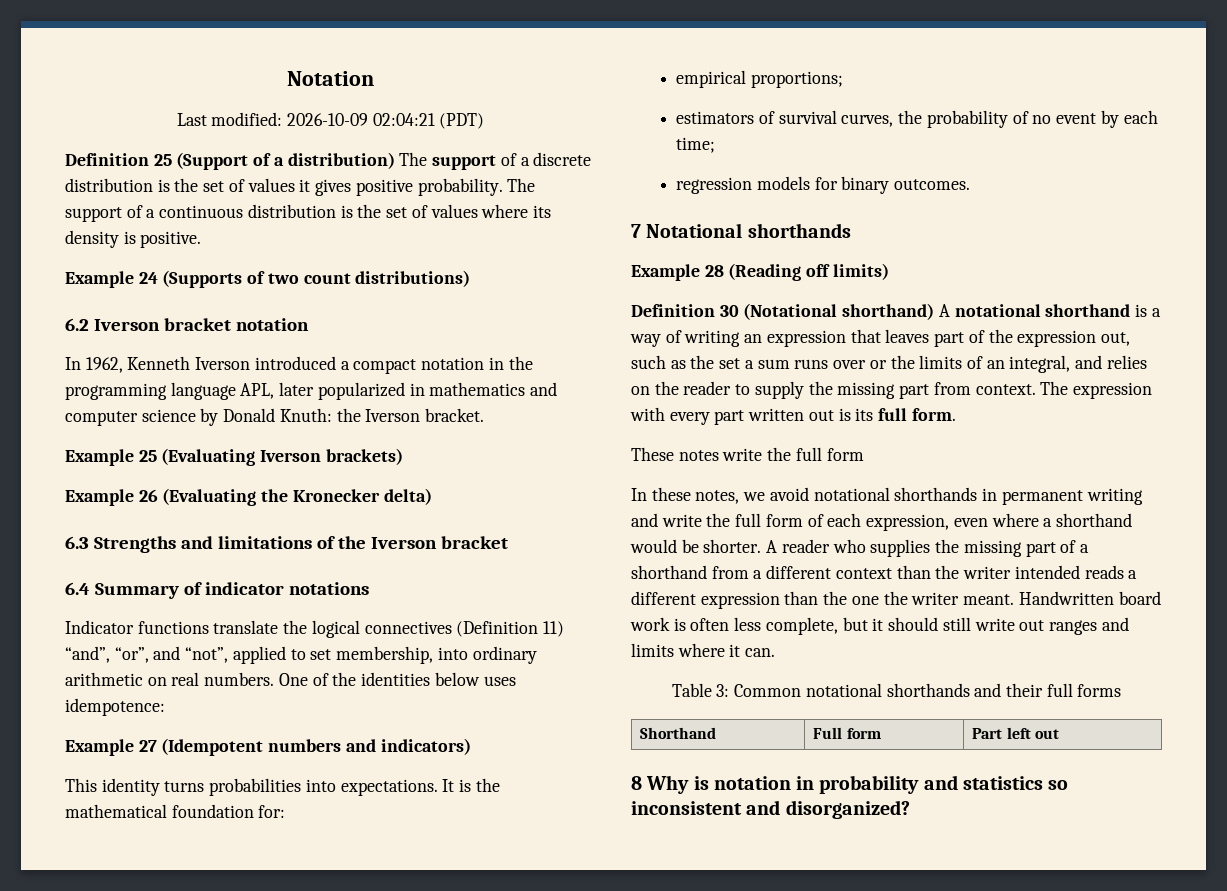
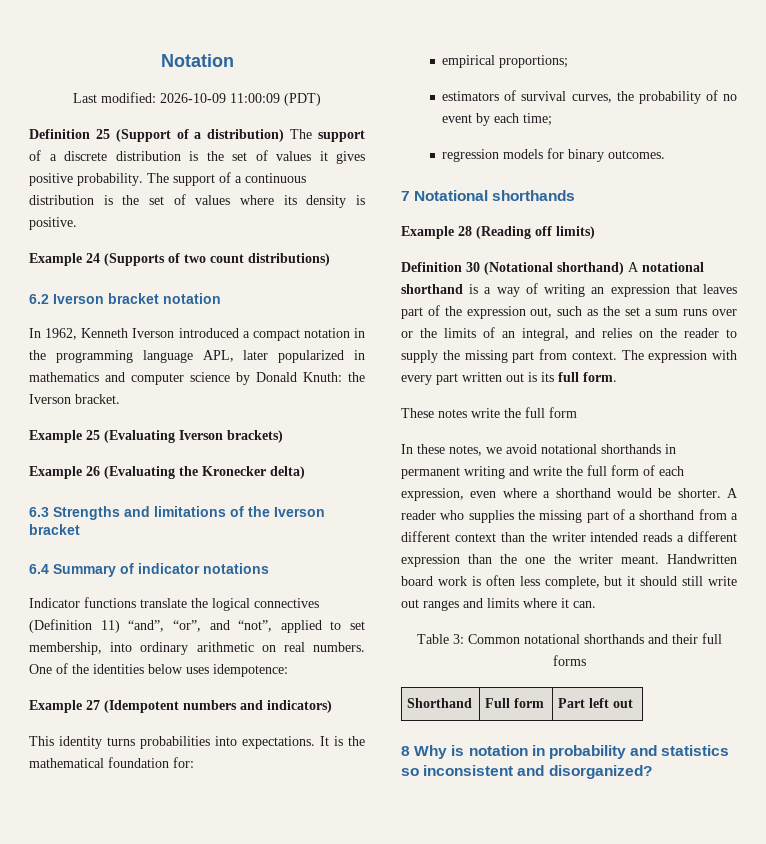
- Last modified: 2026-10-09 02:04:21 (PDT)
+ Last modified: 2026-10-09 11:00:09 (PDT)

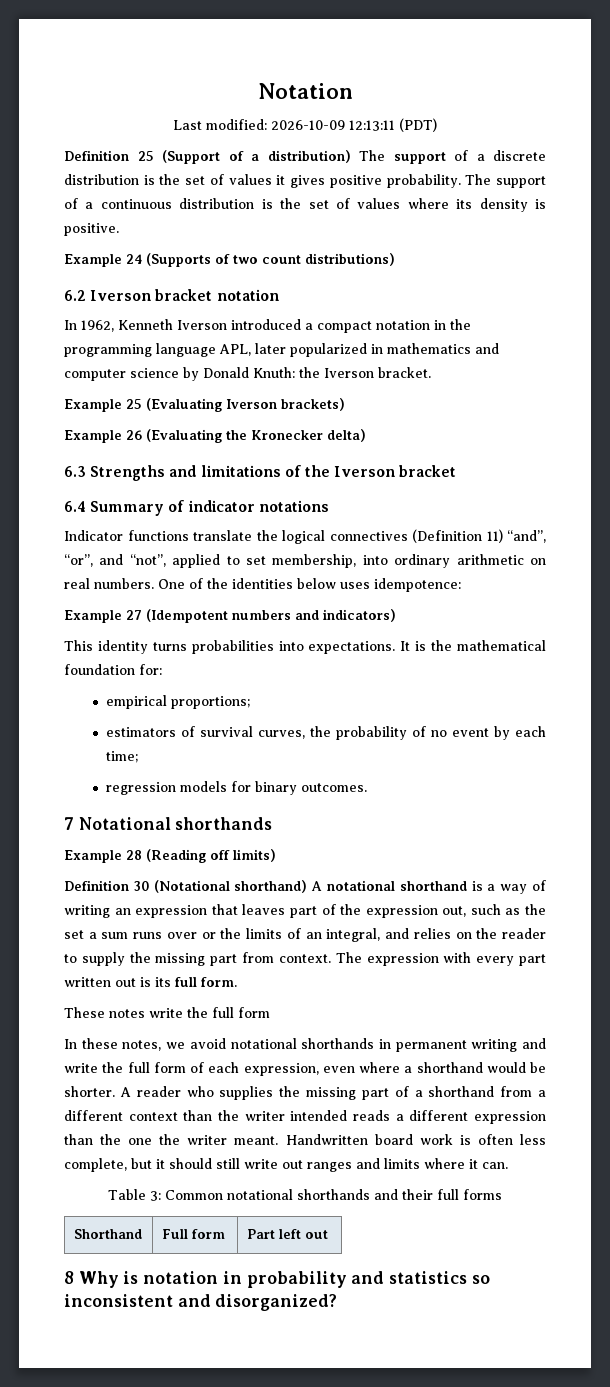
- Last modified: 2026-10-09 11:00:09 (PDT)
+ Last modified: 2026-10-09 12:13:11 (PDT)

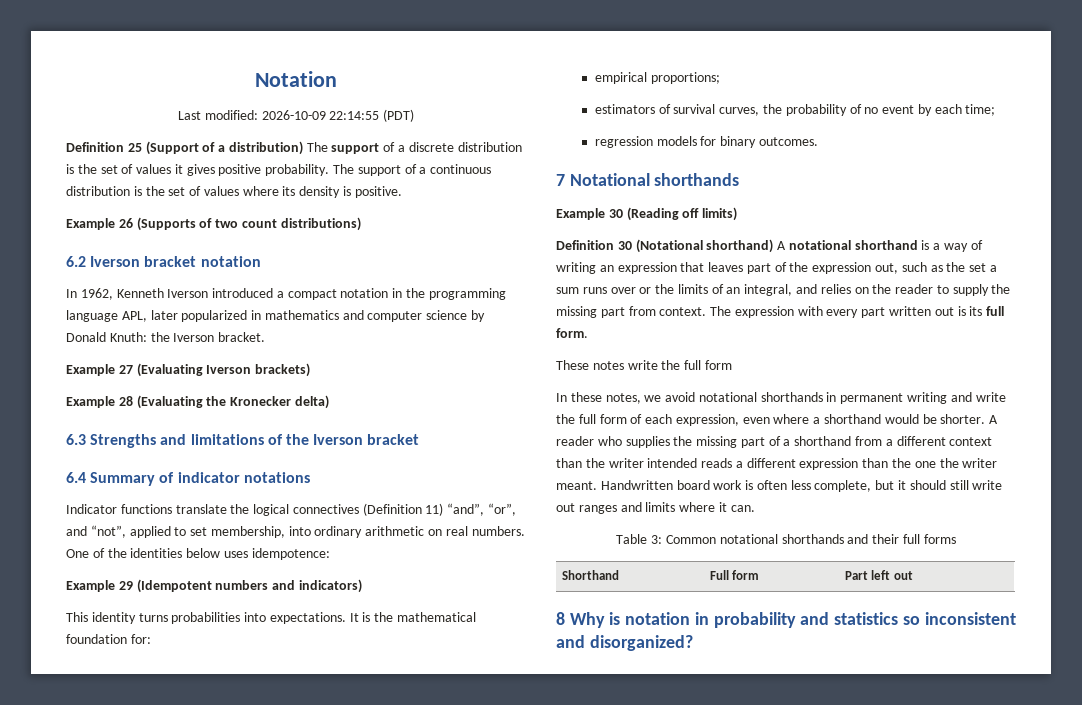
- Last modified: 2026-10-09 12:13:11 (PDT)
+ Last modified: 2026-10-09 22:14:55 (PDT)
- Example 24 (Supports of two count distributions)
+ Example 26 (Supports of two count distributions)
- Example 25 (Evaluating Iverson brackets)
+ Example 27 (Evaluating Iverson brackets)
- Example 26 (Evaluating the Kronecker delta)
+ Example 28 (Evaluating the Kronecker delta)
- Example 27 (Idempotent numbers and indicators)
+ Example 29 (Idempotent numbers and indicators)
- Example 28 (Reading off limits)
+ Example 30 (Reading off limits)

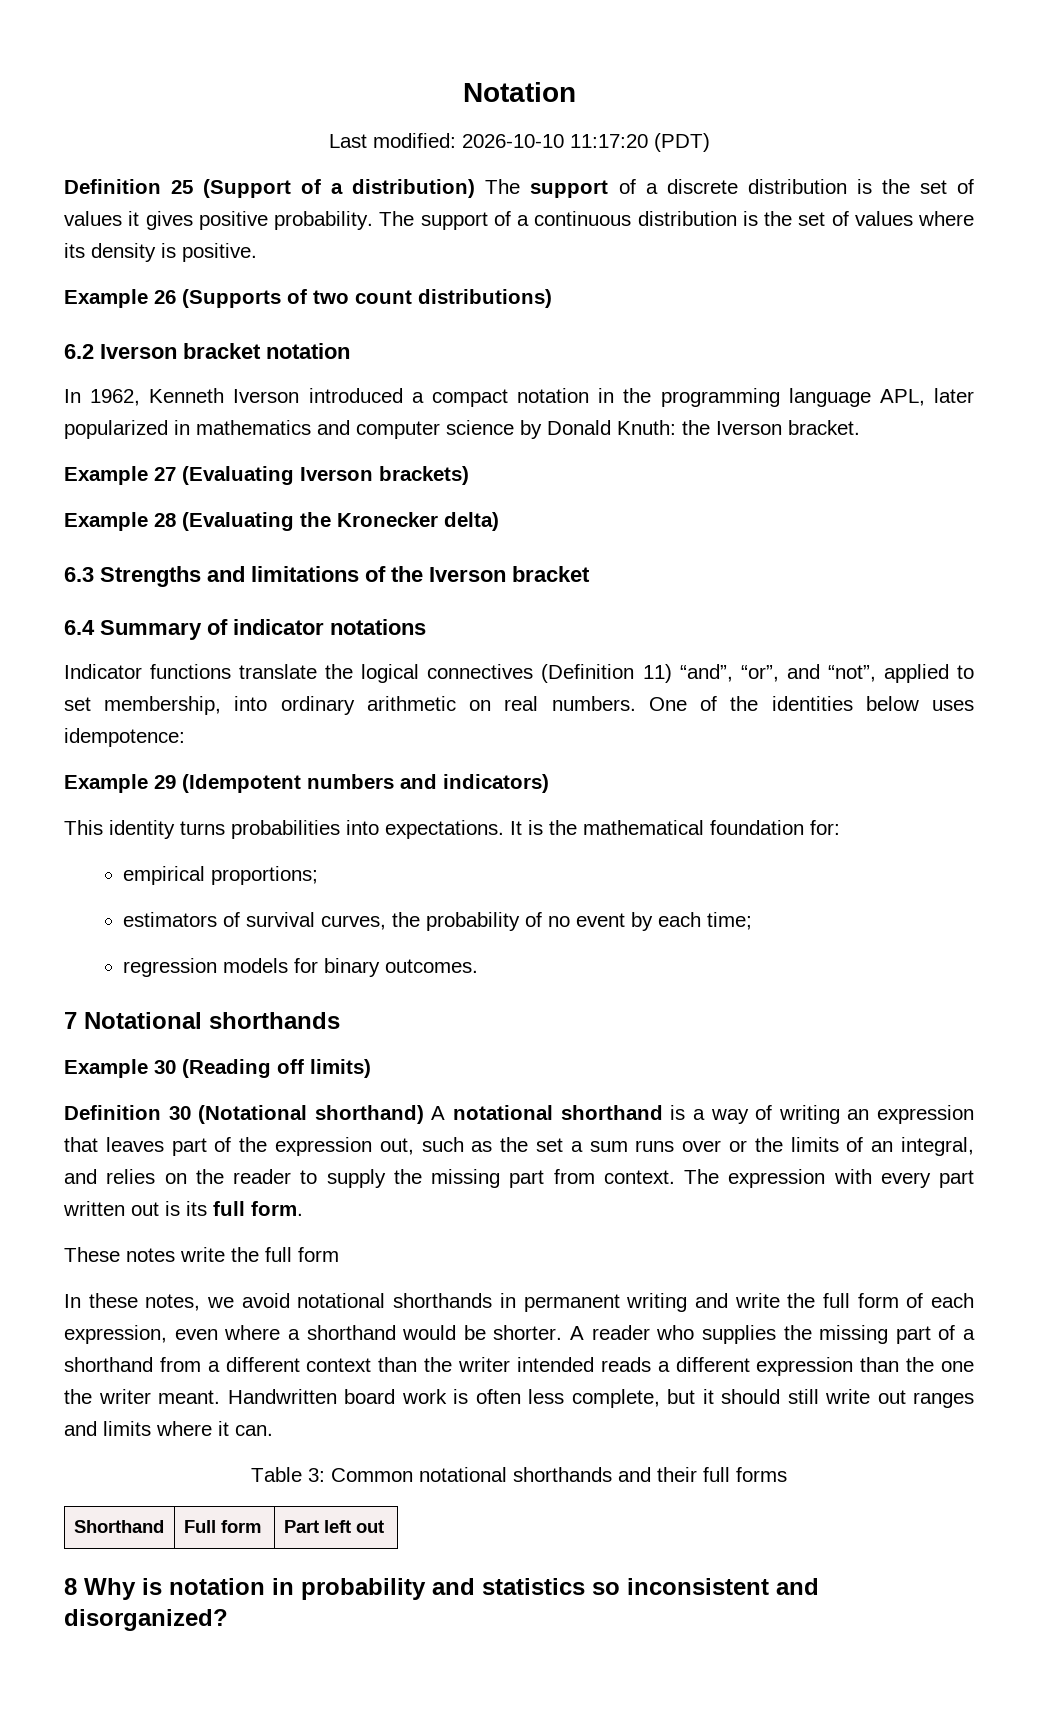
- Last modified: 2026-10-09 22:14:55 (PDT)
+ Last modified: 2026-10-10 11:17:20 (PDT)

